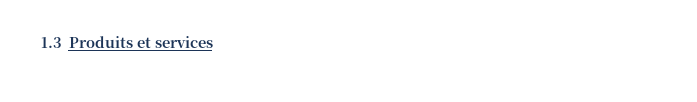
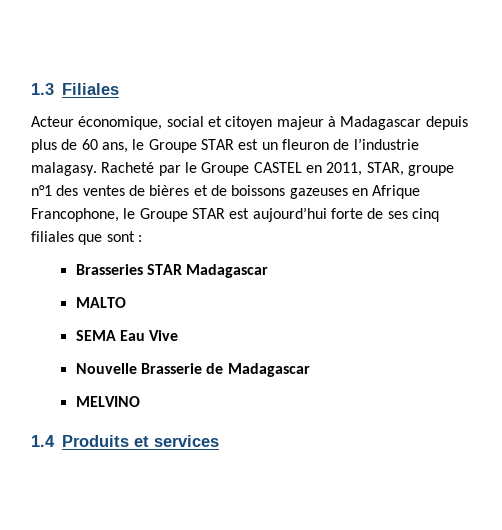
- 1.3 Produits et services
+ 1.3 Filiales
+ Acteur économique, social et citoyen majeur à Madagascar depuis plus de 60 ans, le Groupe STAR est un fleuron de l’industrie malagasy. Racheté par le Groupe CASTEL en 2011, STAR, groupe n°1 des ventes de bières et de boissons gazeuses en Afrique Francophone, le Groupe STAR est aujourd’hui forte de ses cinq filiales que sont :
+ Brasseries STAR Madagascar
+ MALTO
+ SEMA Eau Vive
+ Nouvelle Brasserie de Madagascar
+ MELVINO
+ 1.4 Produits et services

